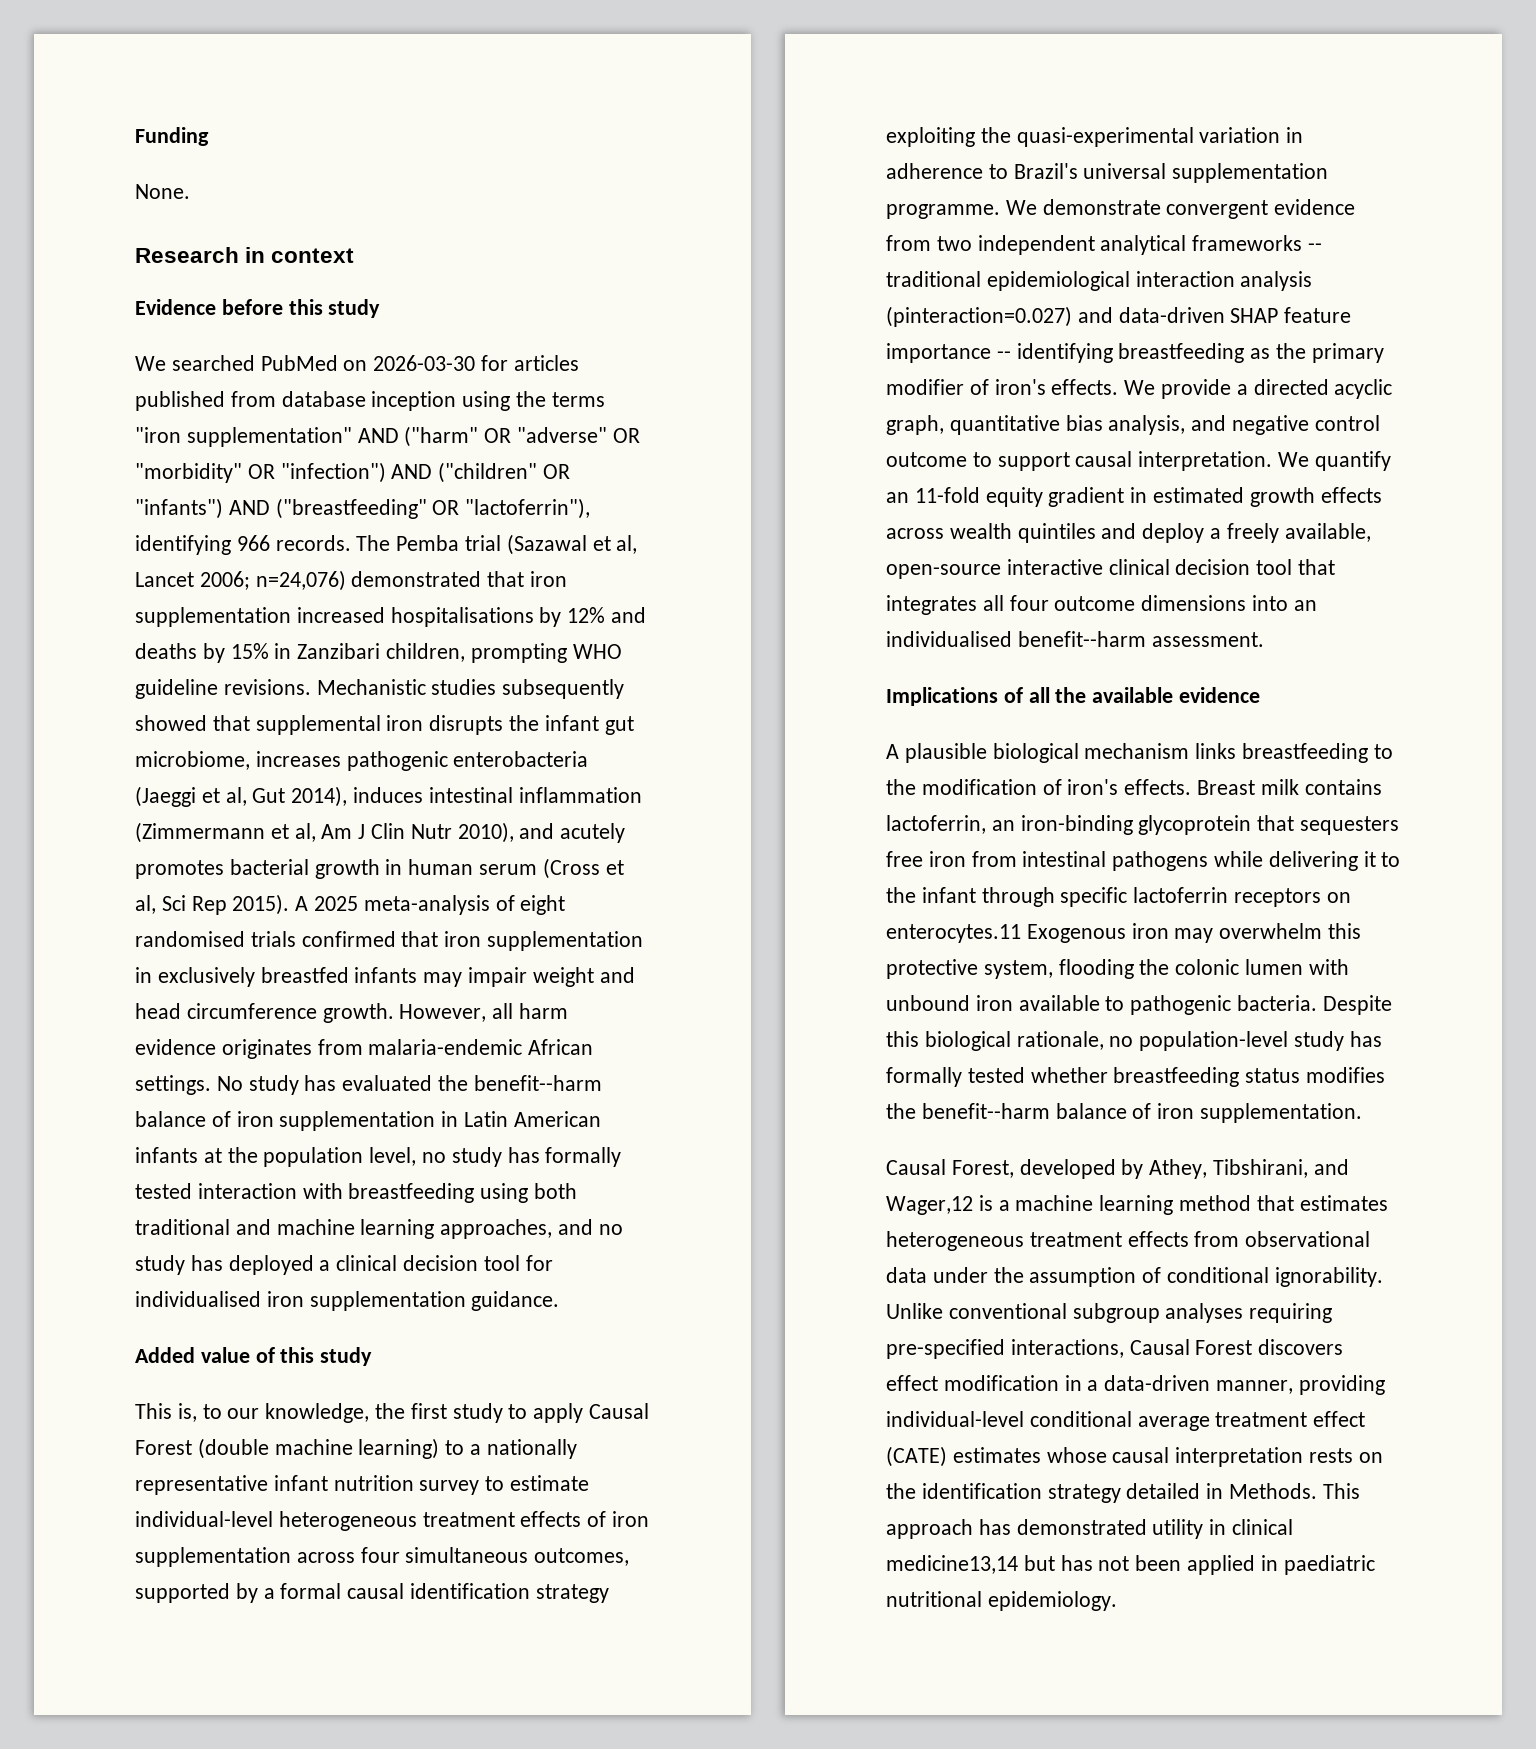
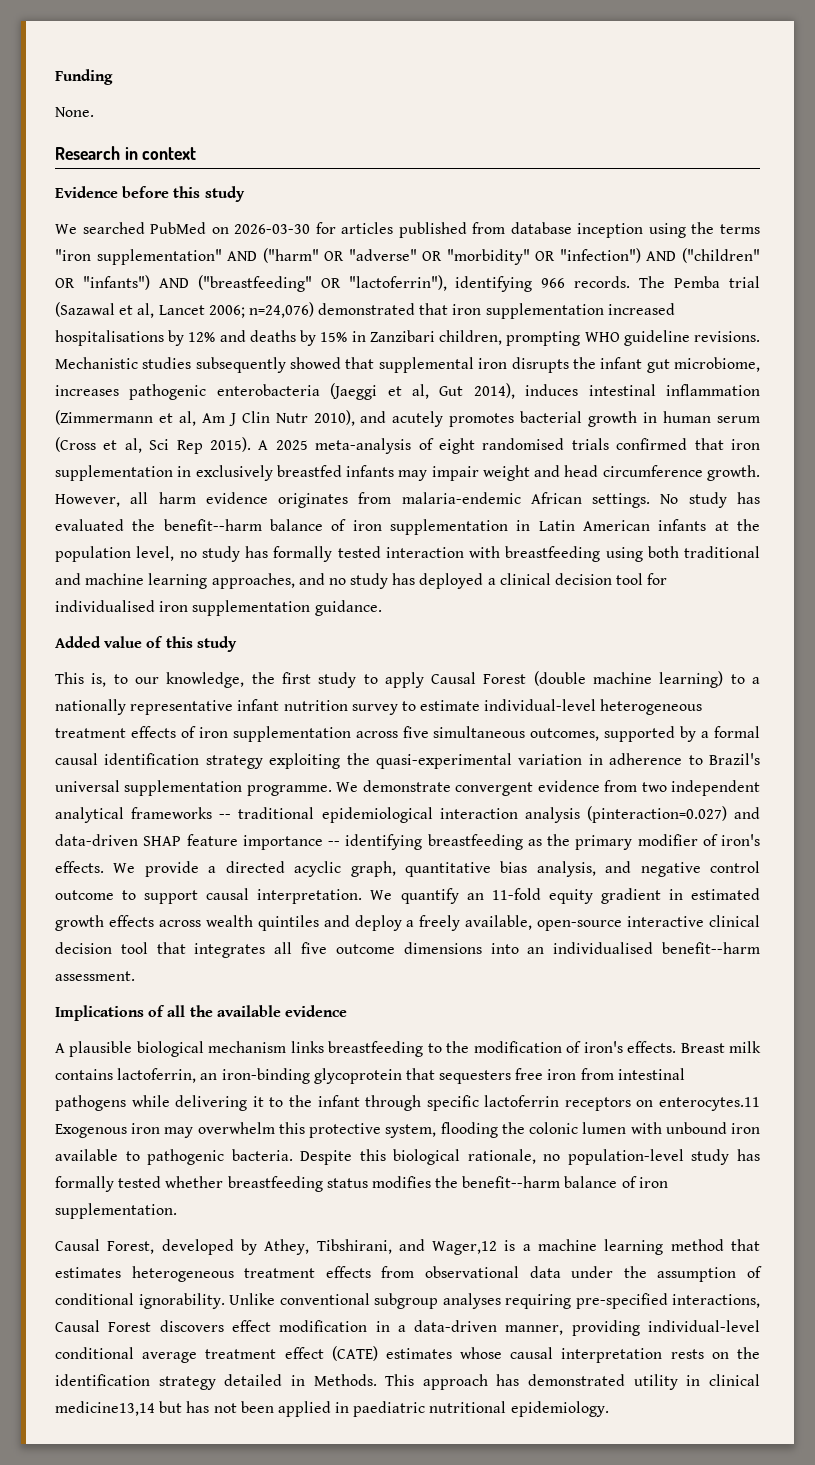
- This is, to our knowledge, the first study to apply Causal Forest (double machine learning) to a nationally representative infant nutrition survey to estimate individual-level heterogeneous treatment effects of iron supplementation across four simultaneous outcomes, supported by a formal causal identification strategy exploiting the quasi-experimental variation in adherence to Brazil's universal supplementation programme.
+ This is, to our knowledge, the first study to apply Causal Forest (double machine learning) to a nationally representative infant nutrition survey to estimate individual-level heterogeneous treatment effects of iron supplementation across five simultaneous outcomes, supported by a formal causal identification strategy exploiting the quasi-experimental variation in adherence to Brazil's universal supplementation programme.
- We quantify an 11-fold equity gradient in estimated growth effects across wealth quintiles and deploy a freely available, open-source interactive clinical decision tool that integrates all four outcome dimensions into an individualised benefit--harm assessment.
+ We quantify an 11-fold equity gradient in estimated growth effects across wealth quintiles and deploy a freely available, open-source interactive clinical decision tool that integrates all five outcome dimensions into an individualised benefit--harm assessment.

